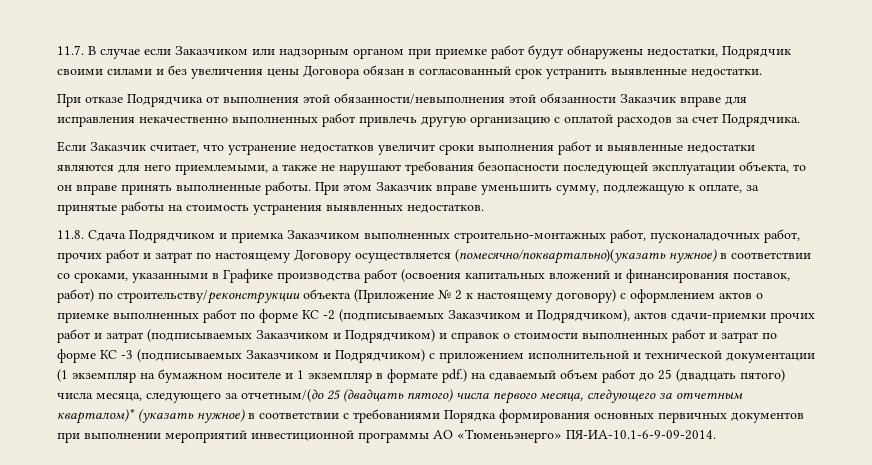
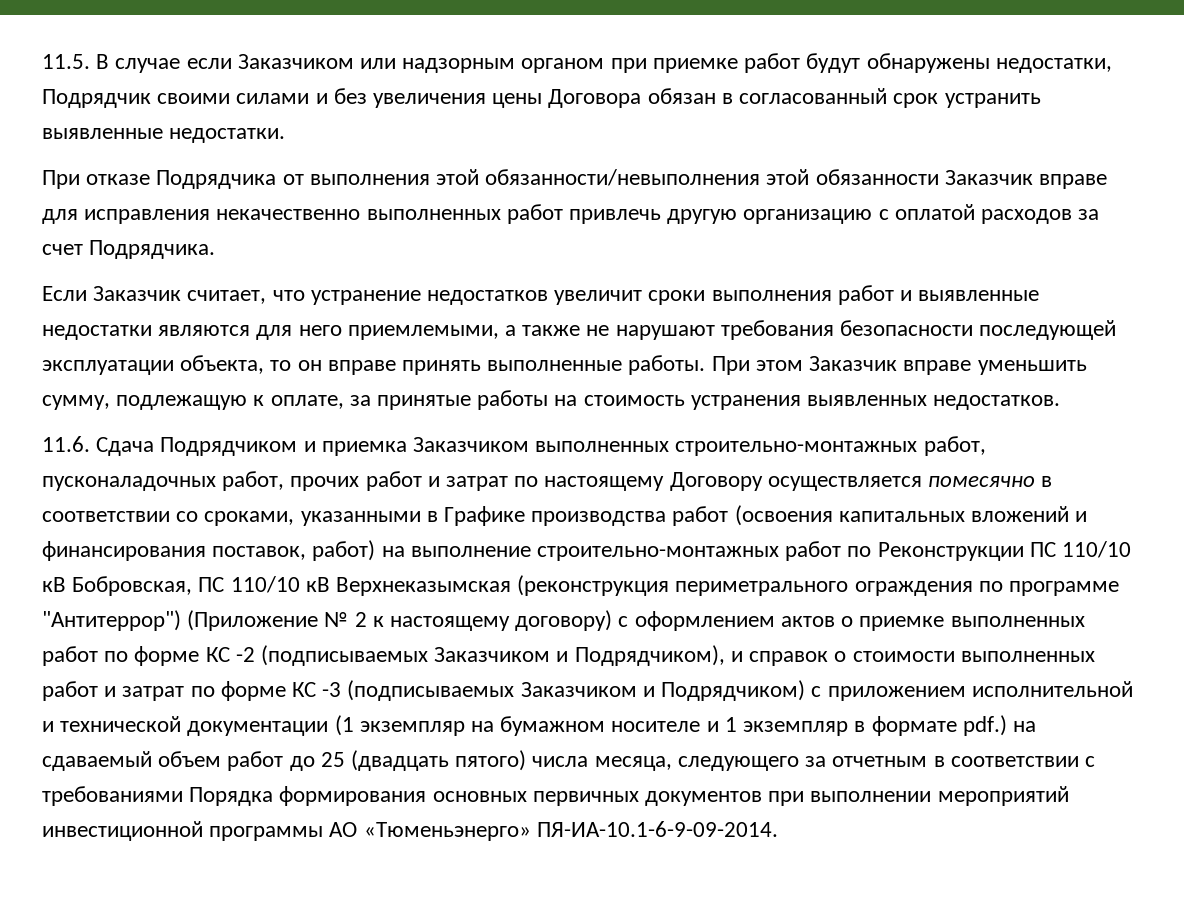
- 11.7. В случае если Заказчиком или надзорным органом при приемке работ будут обнаружены недостатки, Подрядчик своими силами и без увеличения цены Договора обязан в согласованный срок устранить выявленные недостатки.
+ 11.5. В случае если Заказчиком или надзорным органом при приемке работ будут обнаружены недостатки, Подрядчик своими силами и без увеличения цены Договора обязан в согласованный срок устранить выявленные недостатки.
- 11.8. Сдача Подрядчиком и приемка Заказчиком выполненных строительно-монтажных работ, пусконаладочных работ, прочих работ и затрат по настоящему Договору осуществляется (помесячно/поквартально)(указать нужное) в соответствии со сроками, указанными в Графике производства работ (освоения капитальных вложений и финансирования поставок, работ) по строительству/реконструкции объекта (Приложение № 2 к настоящему договору) с оформлением актов о приемке выполненных работ по форме КС -2 (подписываемых Заказчиком и Подрядчиком), актов сдачи-приемки прочих работ и затрат (подписываемых Заказчиком и Подрядчиком) и справок о стоимости выполненных работ и затрат по форме КС -3 (подписываемых Заказчиком и Подрядчиком) с приложением исполнительной и технической документации (1 экземпляр на бумажном носителе и 1 экземпляр в формате pdf.) на сдаваемый объем работ до 25 (двадцать пятого) числа месяца, следующего за отчетным/(до 25 (двадцать пятого) числа первого месяца, следующего за отчетным кварталом)* (указать нужное) в соответствии с требованиями Порядка формирования основных первичных документов при выполнении мероприятий инвестиционной программы АО «Тюменьэнерго» ПЯ-ИА-10.1-6-9-09-2014.
+ 11.6. Сдача Подрядчиком и приемка Заказчиком выполненных строительно-монтажных работ, пусконаладочных работ, прочих работ и затрат по настоящему Договору осуществляется помесячно в соответствии со сроками, указанными в Графике производства работ (освоения капитальных вложений и финансирования поставок, работ) на выполнение строительно-монтажных работ по Реконструкции ПС 110/10 кВ Бобровская, ПС 110/10 кВ Верхнеказымская (реконструкция периметрального ограждения по программе "Антитеррор") (Приложение № 2 к настоящему договору) с оформлением актов о приемке выполненных работ по форме КС -2 (подписываемых Заказчиком и Подрядчиком), и справок о стоимости выполненных работ и затрат по форме КС -3 (подписываемых Заказчиком и Подрядчиком) с приложением исполнительной и технической документации (1 экземпляр на бумажном носителе и 1 экземпляр в формате pdf.) на сдаваемый объем работ до 25 (двадцать пятого) числа месяца, следующего за отчетным в соответствии с требованиями Порядка формирования основных первичных документов при выполнении мероприятий инвестиционной программы АО «Тюменьэнерго» ПЯ-ИА-10.1-6-9-09-2014.

